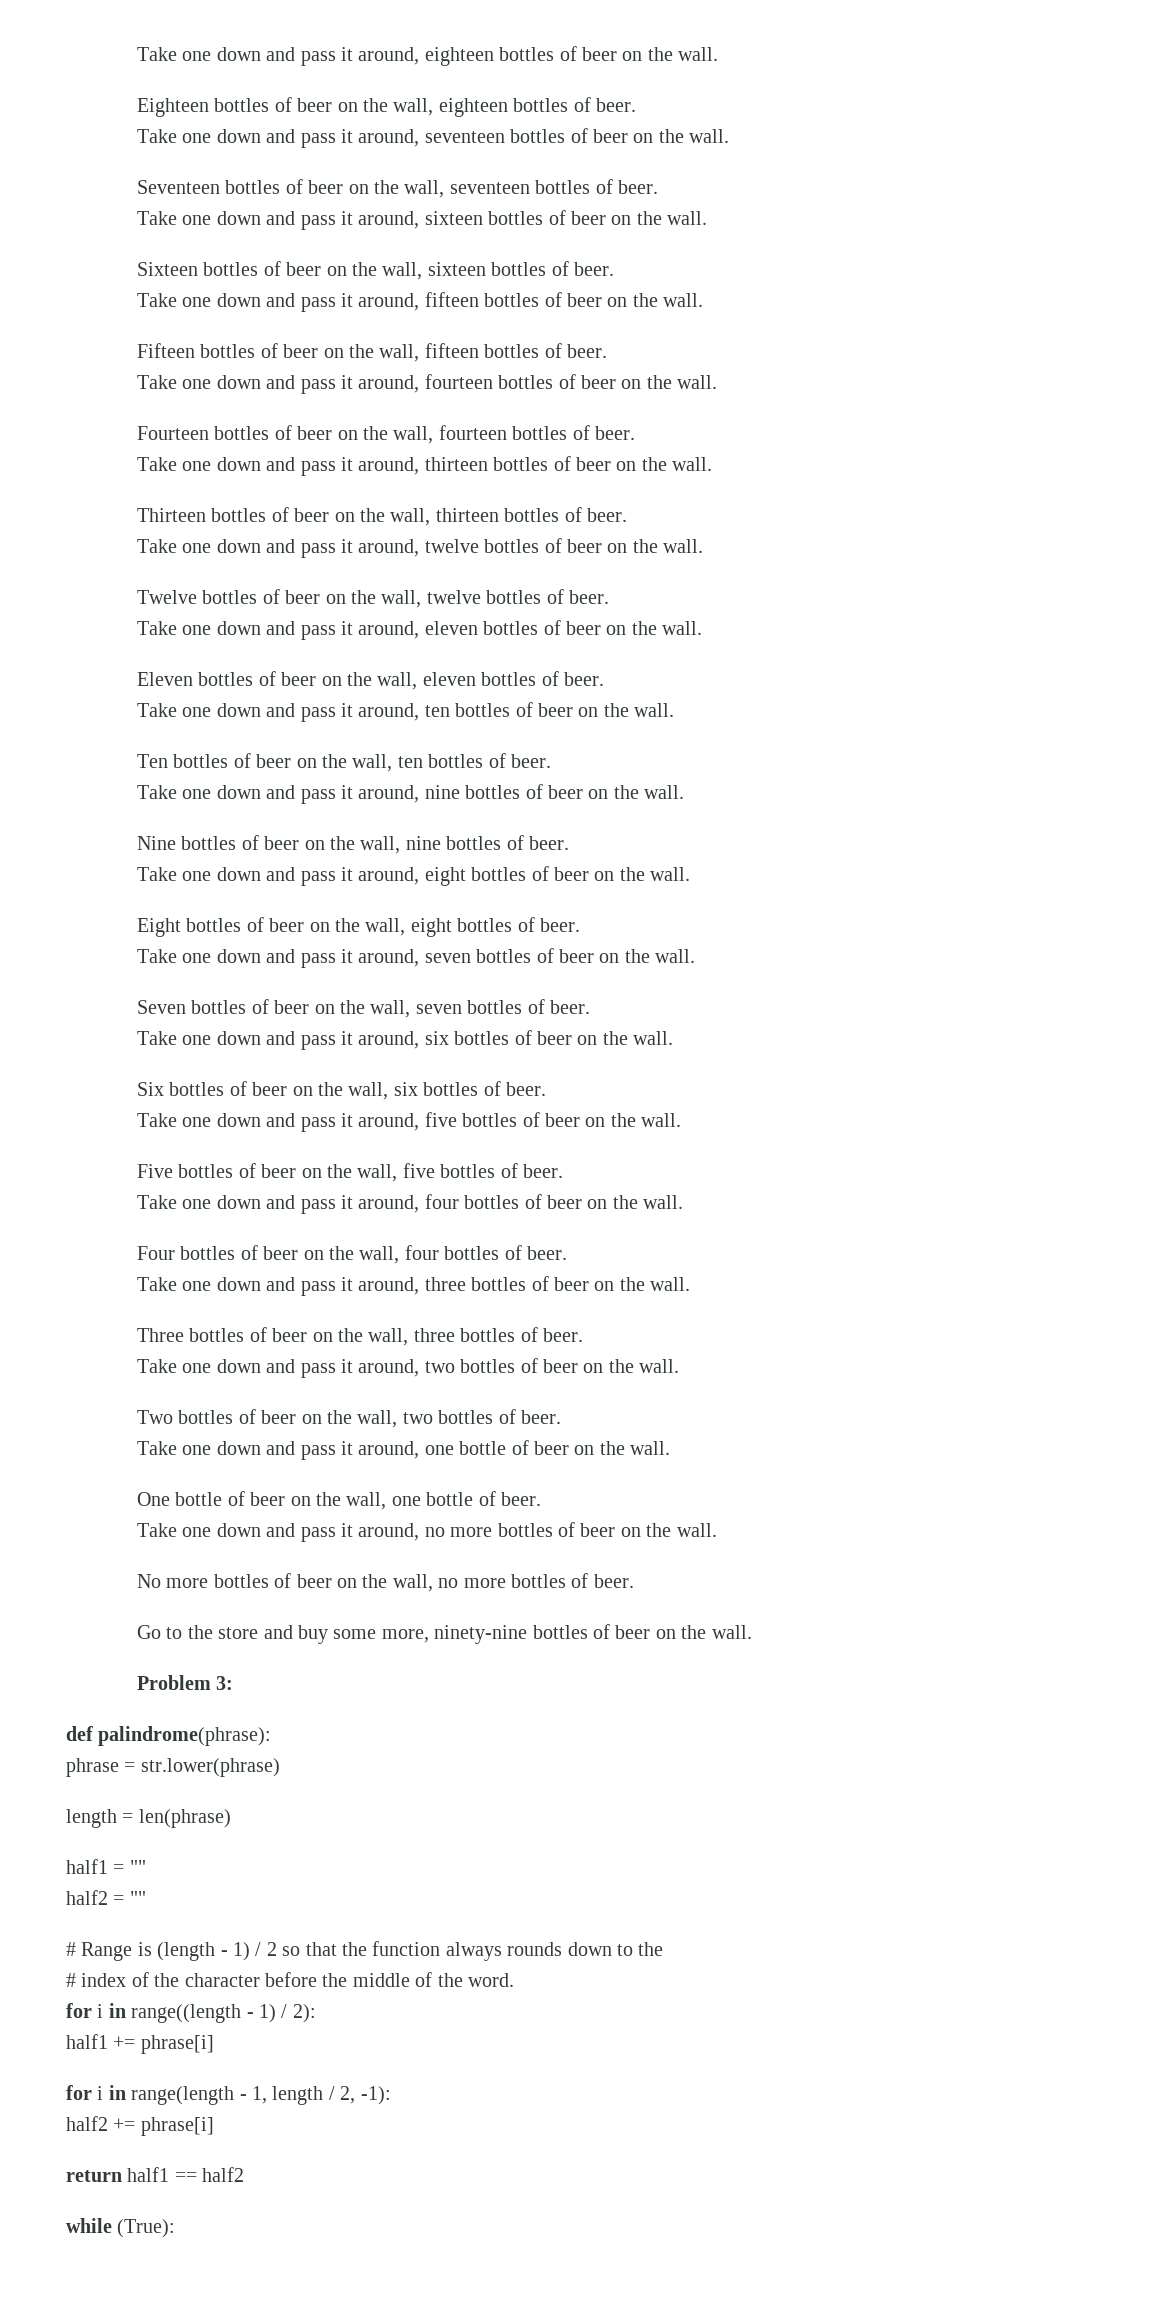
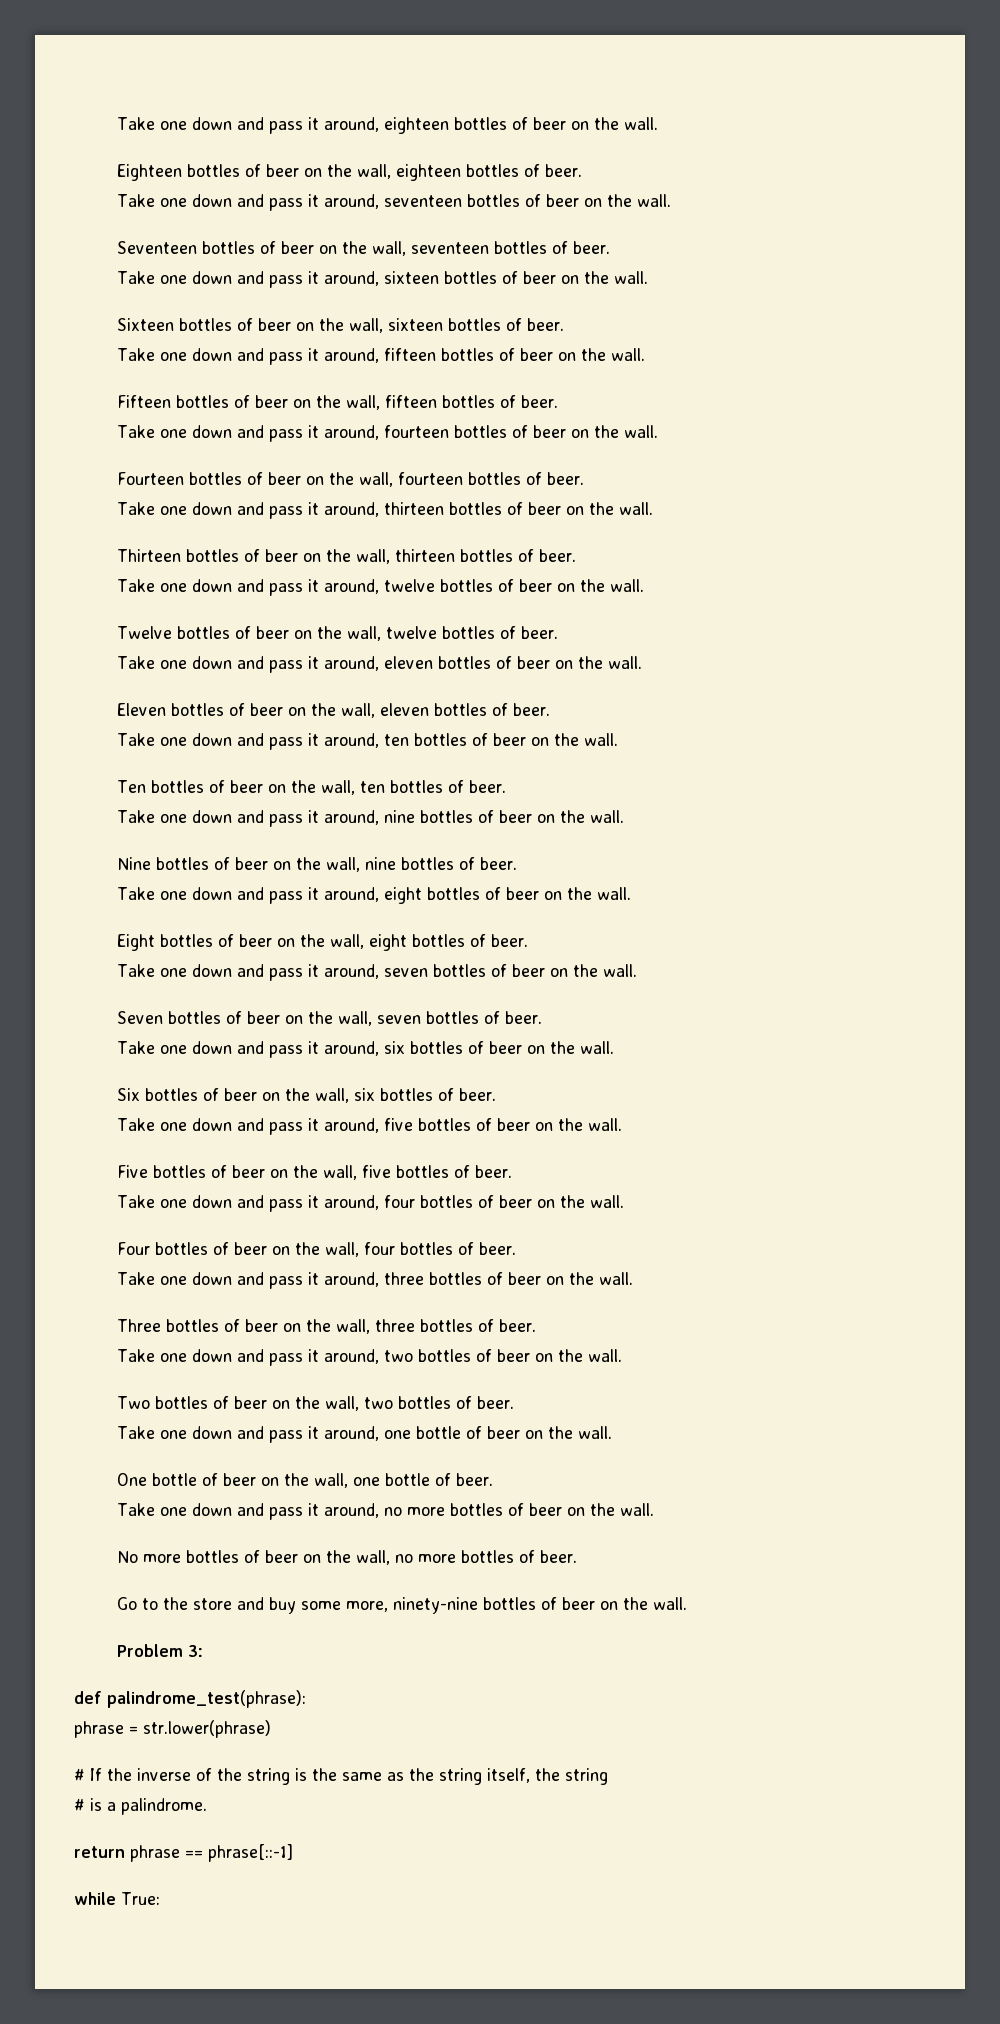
- def palindrome(phrase):
+ def palindrome_test(phrase):
- length = len(phrase)
- half1 = ""
- half2 = ""
- # Range is (length - 1) / 2 so that the function always rounds down to the
- # index of the character before the middle of the word.
- for i in range((length - 1) / 2):
- half1 += phrase[i]
- for i in range(length - 1, length / 2, -1):
- half2 += phrase[i]
- return half1 == half2
+ # If the inverse of the string is the same as the string itself, the string
+ # is a palindrome.
+ return phrase == phrase[::-1]
- while (True):
+ while True:

